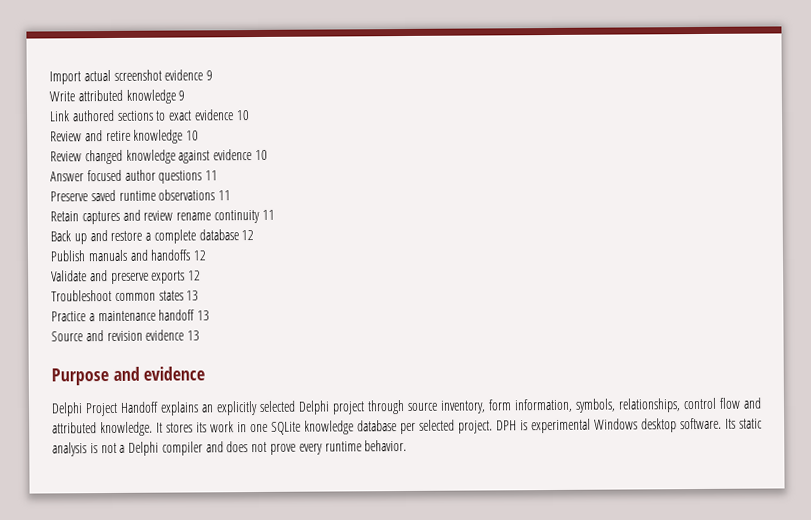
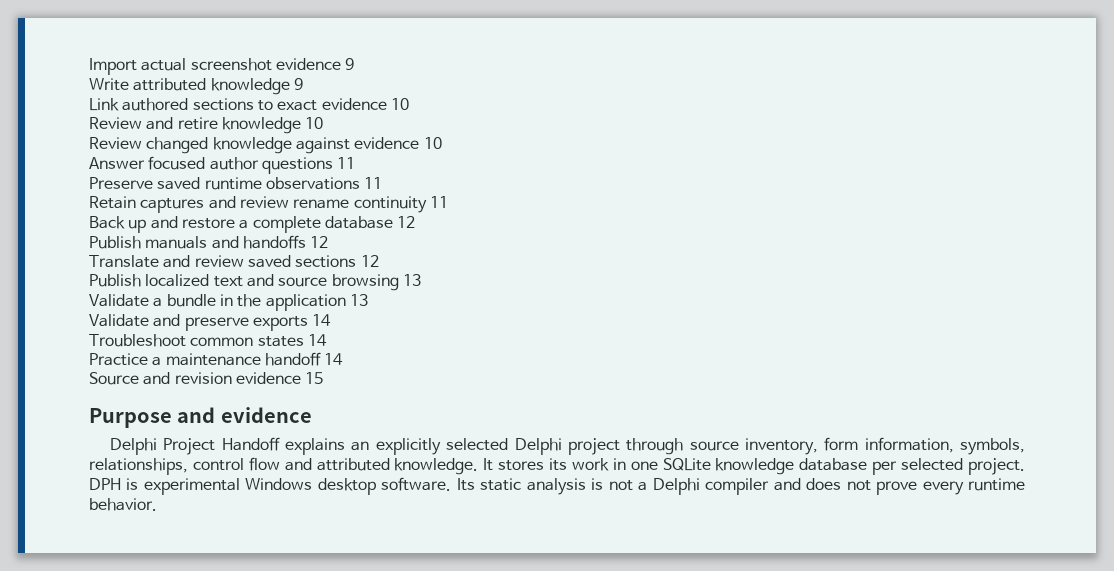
+ Translate and review saved sections 12
+ Publish localized text and source browsing 13
+ Validate a bundle in the application 13
- Validate and preserve exports 12
+ Validate and preserve exports 14
- Troubleshoot common states 13
+ Troubleshoot common states 14
- Practice a maintenance handoff 13
+ Practice a maintenance handoff 14
- Source and revision evidence 13
+ Source and revision evidence 15

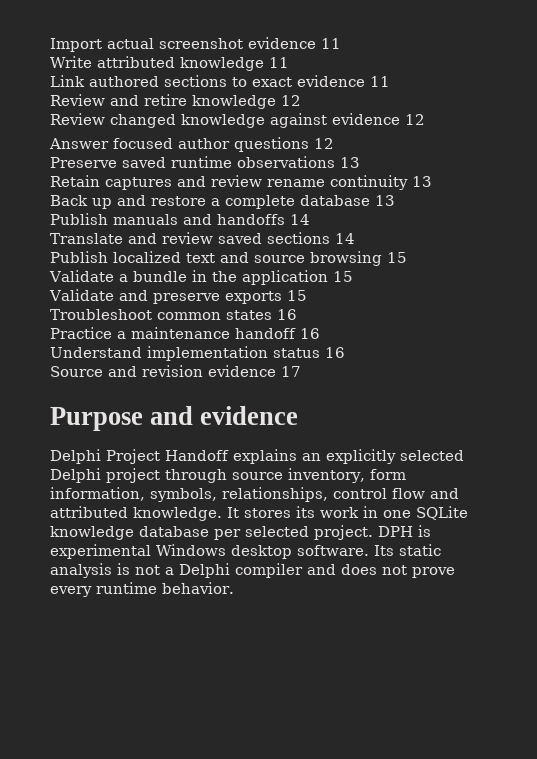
- Import actual screenshot evidence 9
+ Import actual screenshot evidence 11
- Write attributed knowledge 9
+ Write attributed knowledge 11
- Link authored sections to exact evidence 10
+ Link authored sections to exact evidence 11
- Review and retire knowledge 10
+ Review and retire knowledge 12
- Review changed knowledge against evidence 10
+ Review changed knowledge against evidence 12
- Answer focused author questions 11
+ Answer focused author questions 12
- Preserve saved runtime observations 11
+ Preserve saved runtime observations 13
- Retain captures and review rename continuity 11
+ Retain captures and review rename continuity 13
- Back up and restore a complete database 12
+ Back up and restore a complete database 13
- Publish manuals and handoffs 12
+ Publish manuals and handoffs 14
- Translate and review saved sections 12
+ Translate and review saved sections 14
- Publish localized text and source browsing 13
+ Publish localized text and source browsing 15
- Validate a bundle in the application 13
+ Validate a bundle in the application 15
- Validate and preserve exports 14
+ Validate and preserve exports 15
- Troubleshoot common states 14
+ Troubleshoot common states 16
- Practice a maintenance handoff 14
+ Practice a maintenance handoff 16
+ Understand implementation status 16
- Source and revision evidence 15
+ Source and revision evidence 17

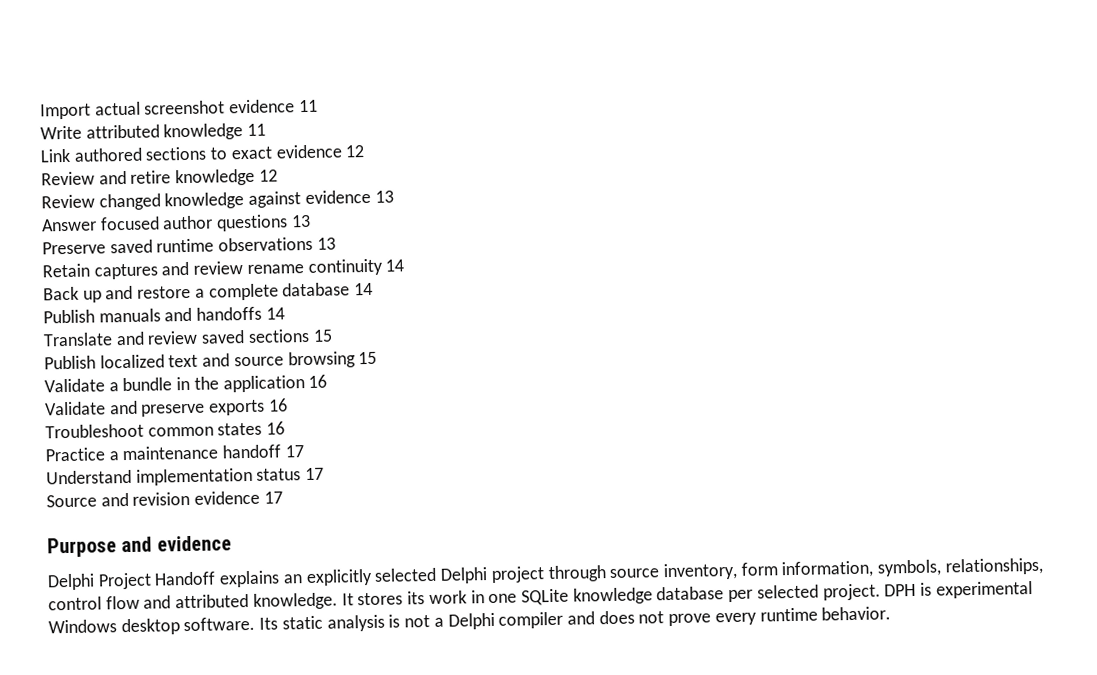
- Link authored sections to exact evidence 11
+ Link authored sections to exact evidence 12
- Review changed knowledge against evidence 12
+ Review changed knowledge against evidence 13
- Answer focused author questions 12
+ Answer focused author questions 13
- Retain captures and review rename continuity 13
+ Retain captures and review rename continuity 14
- Back up and restore a complete database 13
+ Back up and restore a complete database 14
- Translate and review saved sections 14
+ Translate and review saved sections 15
- Validate a bundle in the application 15
+ Validate a bundle in the application 16
- Validate and preserve exports 15
+ Validate and preserve exports 16
- Practice a maintenance handoff 16
+ Practice a maintenance handoff 17
- Understand implementation status 16
+ Understand implementation status 17

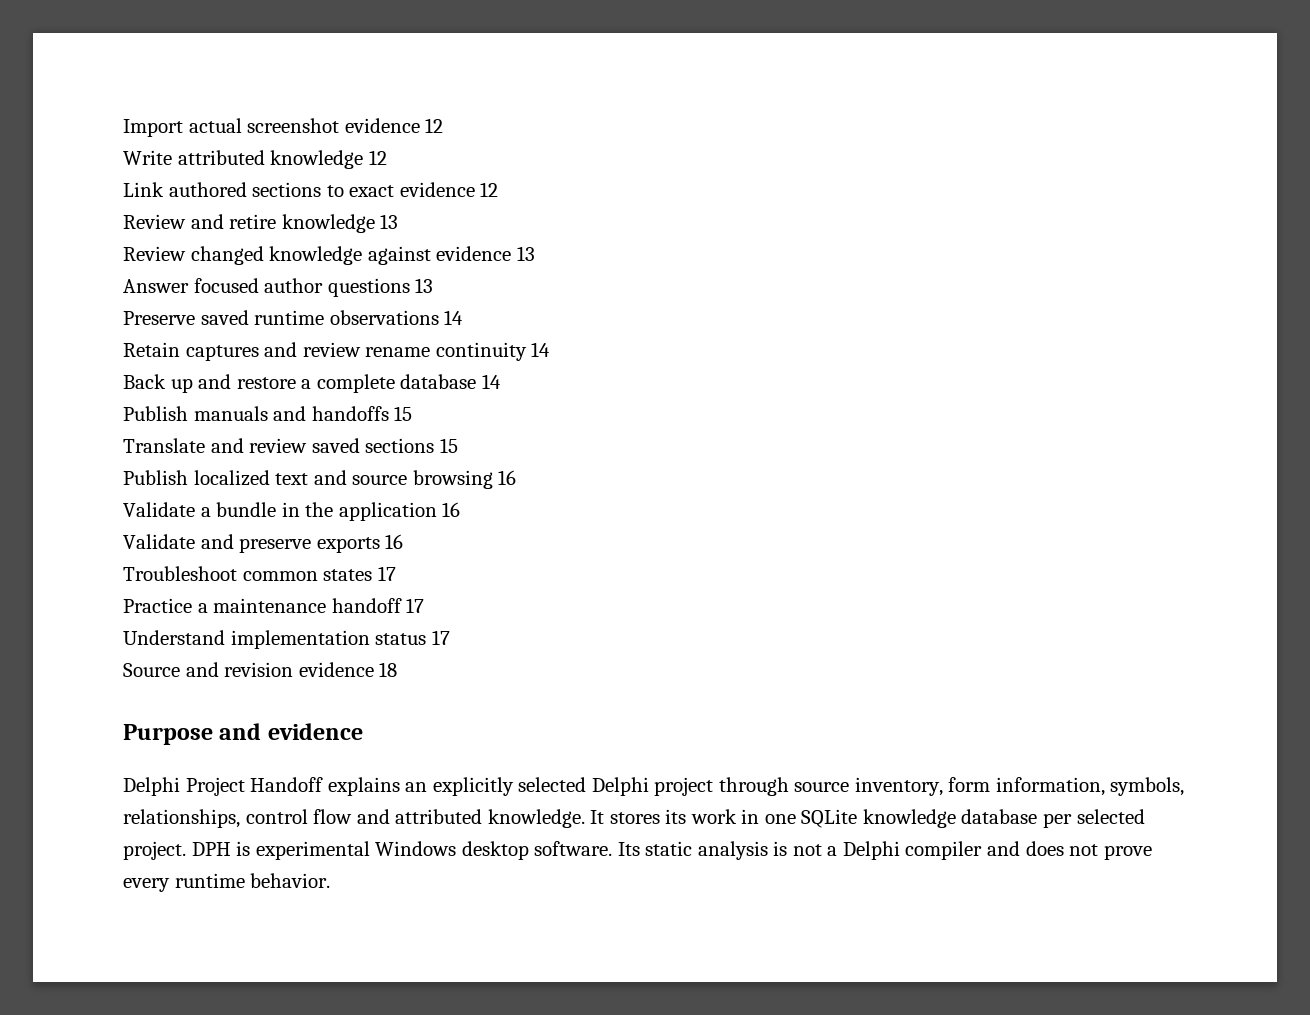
- Import actual screenshot evidence 11
+ Import actual screenshot evidence 12
- Write attributed knowledge 11
+ Write attributed knowledge 12
- Review and retire knowledge 12
+ Review and retire knowledge 13
- Preserve saved runtime observations 13
+ Preserve saved runtime observations 14
- Publish manuals and handoffs 14
+ Publish manuals and handoffs 15
- Publish localized text and source browsing 15
+ Publish localized text and source browsing 16
- Troubleshoot common states 16
+ Troubleshoot common states 17
- Source and revision evidence 17
+ Source and revision evidence 18

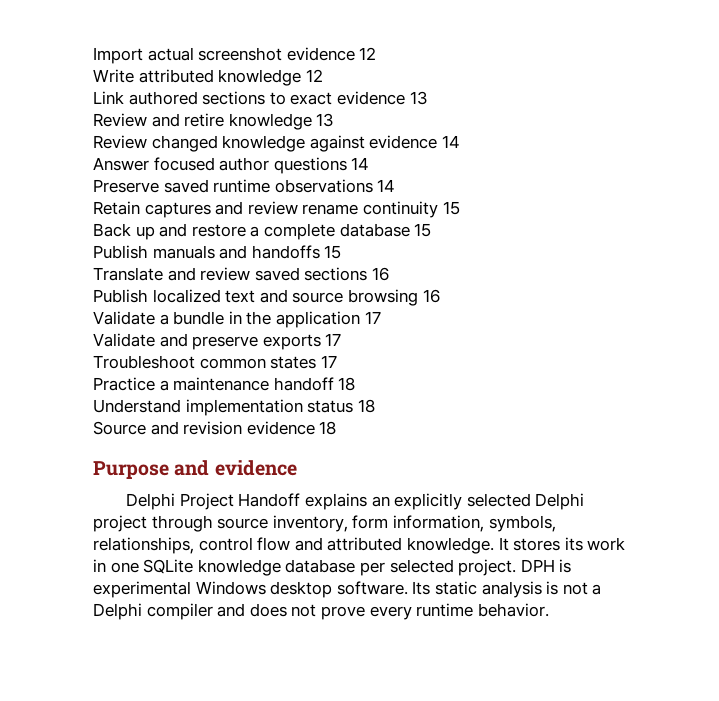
- Link authored sections to exact evidence 12
+ Link authored sections to exact evidence 13
- Review changed knowledge against evidence 13
+ Review changed knowledge against evidence 14
- Answer focused author questions 13
+ Answer focused author questions 14
- Retain captures and review rename continuity 14
+ Retain captures and review rename continuity 15
- Back up and restore a complete database 14
+ Back up and restore a complete database 15
- Translate and review saved sections 15
+ Translate and review saved sections 16
- Validate a bundle in the application 16
+ Validate a bundle in the application 17
- Validate and preserve exports 16
+ Validate and preserve exports 17
- Practice a maintenance handoff 17
+ Practice a maintenance handoff 18
- Understand implementation status 17
+ Understand implementation status 18

